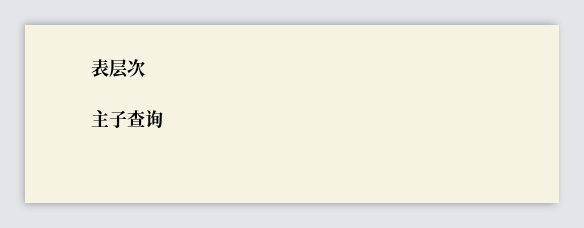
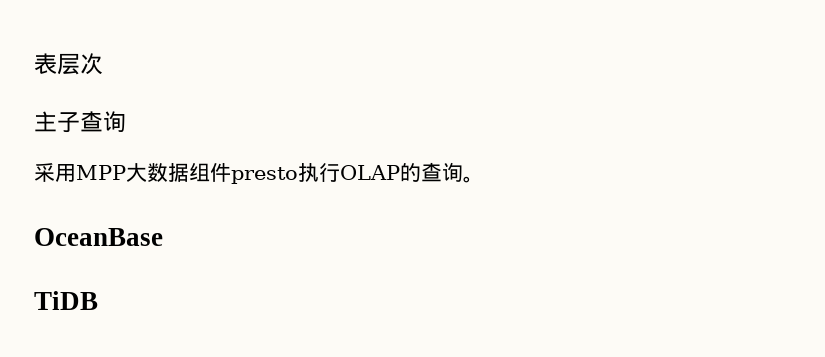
+ 采用MPP大数据组件presto执行OLAP的查询。
+ OceanBase
+ TiDB

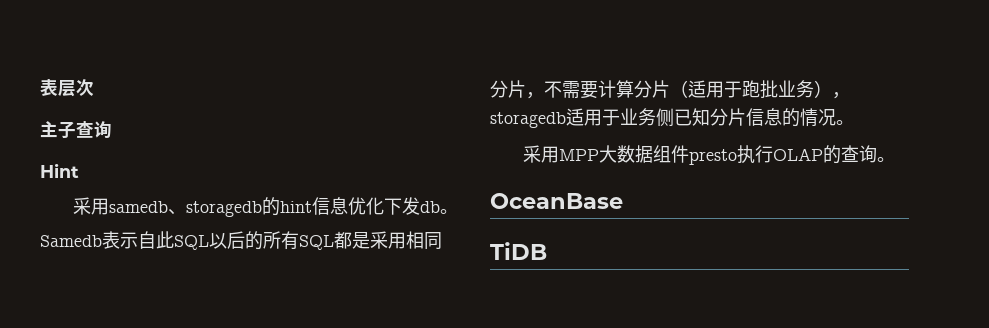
+ Hint
+ 采用samedb、storagedb的hint信息优化下发db。
+ Samedb表示自此SQL以后的所有SQL都是采用相同分片，不需要计算分片（适用于跑批业务），storagedb适用于业务侧已知分片信息的情况。

